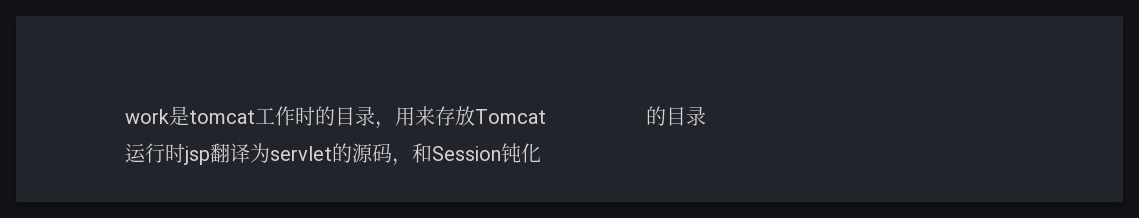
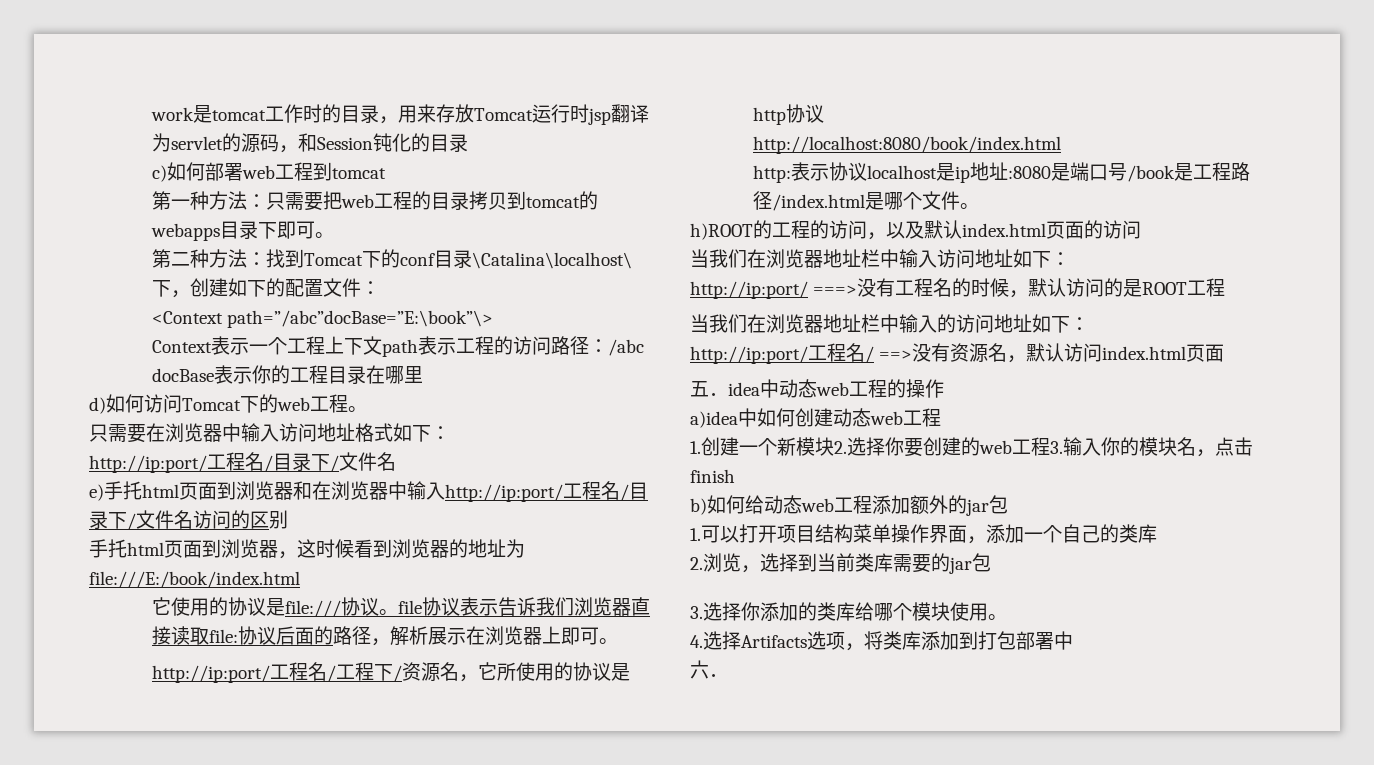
+ c)如何部署web工程到tomcat
+ 第一种方法：只需要把web工程的目录拷贝到tomcat的webapps目录下即可。
+ 第二种方法：找到Tomcat下的conf目录\Catalina\localhost\下，创建如下的配置文件：
+ <Context path=”/abc”docBase=”E:\book”\>
+ Context表示一个工程上下文path表示工程的访问路径：/abc docBase表示你的工程目录在哪里
+ d)如何访问Tomcat下的web工程。
+ 只需要在浏览器中输入访问地址格式如下：
+ http://ip:port/工程名/目录下/文件名
+ e)手托html页面到浏览器和在浏览器中输入http://ip:port/工程名/目录下/文件名访问的区别
+ 手托html页面到浏览器，这时候看到浏览器的地址为file:///E:/book/index.html
+ 它使用的协议是file:///协议。file协议表示告诉我们浏览器直接读取file:协议后面的路径，解析展示在浏览器上即可。
+ http://ip:port/工程名/工程下/资源名，它所使用的协议是http协议
+ http://localhost:8080/book/index.html
+ http:表示协议localhost是ip地址:8080是端口号/book是工程路径/index.html是哪个文件。
+ h)ROOT的工程的访问，以及默认index.html页面的访问
+ 当我们在浏览器地址栏中输入访问地址如下：
+ http://ip:port/ ===>没有工程名的时候，默认访问的是ROOT工程
+ 当我们在浏览器地址栏中输入的访问地址如下：
+ http://ip:port/工程名/ ==>没有资源名，默认访问index.html页面
+ 五．idea中动态web工程的操作
+ a)idea中如何创建动态web工程
+ 1.创建一个新模块2.选择你要创建的web工程3.输入你的模块名，点击finish
+ b)如何给动态web工程添加额外的jar包
+ 1.可以打开项目结构菜单操作界面，添加一个自己的类库
+ 2.浏览，选择到当前类库需要的jar包
+ 3.选择你添加的类库给哪个模块使用。
+ 4.选择Artifacts选项，将类库添加到打包部署中
+ 六．

